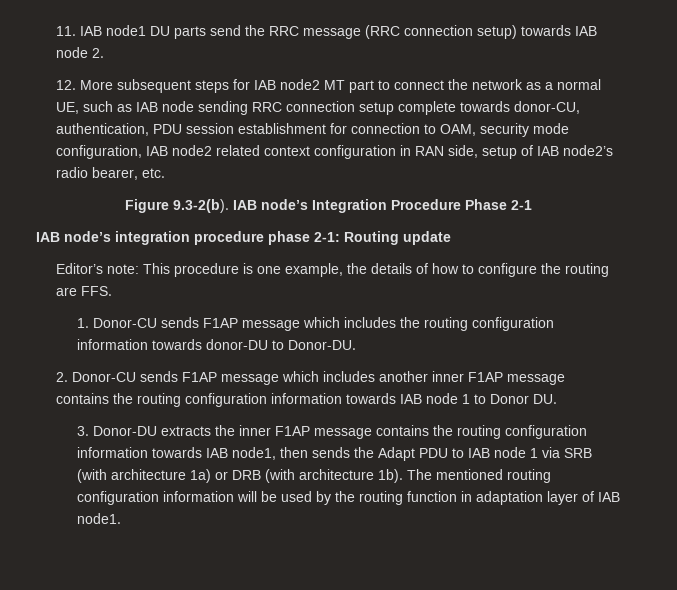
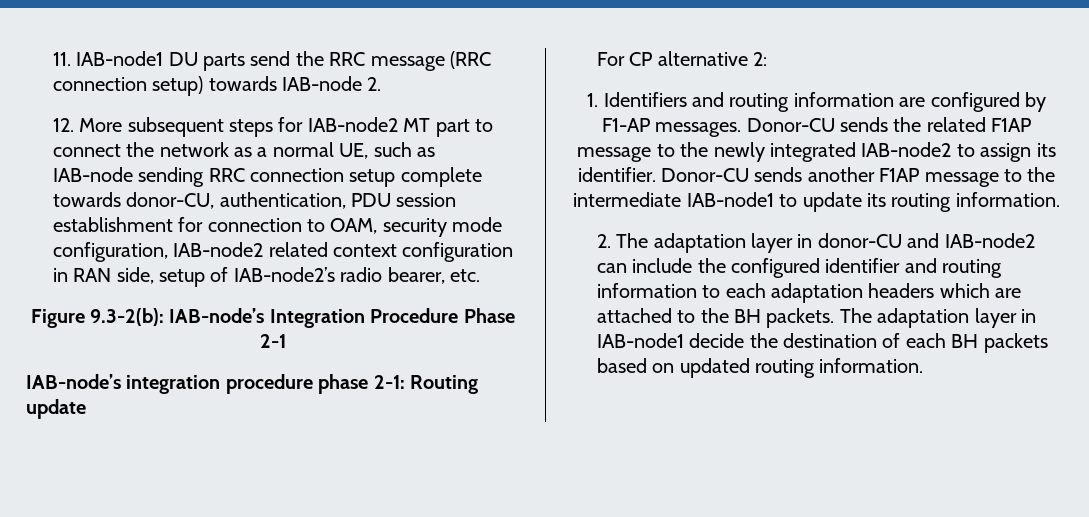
- 11. IAB node1 DU parts send the RRC message (RRC connection setup) towards IAB node 2.
+ 11. IAB-node1 DU parts send the RRC message (RRC connection setup) towards IAB-node 2.
- 12. More subsequent steps for IAB node2 MT part to connect the network as a normal UE, such as IAB node sending RRC connection setup complete towards donor-CU, authentication, PDU session establishment for connection to OAM, security mode configuration, IAB node2 related context configuration in RAN side, setup of IAB node2’s radio bearer, etc.
+ 12. More subsequent steps for IAB-node2 MT part to connect the network as a normal UE, such as IAB-node sending RRC connection setup complete towards donor-CU, authentication, PDU session establishment for connection to OAM, security mode configuration, IAB-node2 related context configuration in RAN side, setup of IAB-node2’s radio bearer, etc.
- Figure 9.3-2(b). IAB node’s Integration Procedure Phase 2-1
+ Figure 9.3-2(b): IAB-node’s Integration Procedure Phase 2-1
- IAB node’s integration procedure phase 2-1: Routing update
+ IAB-node’s integration procedure phase 2-1: Routing update
- Editor’s note: This procedure is one example, the details of how to configure the routing are FFS.
- 1. Donor-CU sends F1AP message which includes the routing configuration information towards donor-DU to Donor-DU.
- 2. Donor-CU sends F1AP message which includes another inner F1AP message contains the routing configuration information towards IAB node 1 to Donor DU.
- 3. Donor-DU extracts the inner F1AP message contains the routing configuration information towards IAB node1, then sends the Adapt PDU to IAB node 1 via SRB (with architecture 1a) or DRB (with architecture 1b). The mentioned routing configuration information will be used by the routing function in adaptation layer of IAB node1.
+ For CP alternative 2:
+ 1. Identifiers and routing information are configured by F1-AP messages. Donor-CU sends the related F1AP message to the newly integrated IAB-node2 to assign its identifier. Donor-CU sends another F1AP message to the intermediate IAB-node1 to update its routing information.
+ 2. The adaptation layer in donor-CU and IAB-node2 can include the configured identifier and routing information to each adaptation headers which are attached to the BH packets. The adaptation layer in IAB-node1 decide the destination of each BH packets based on updated routing information.

